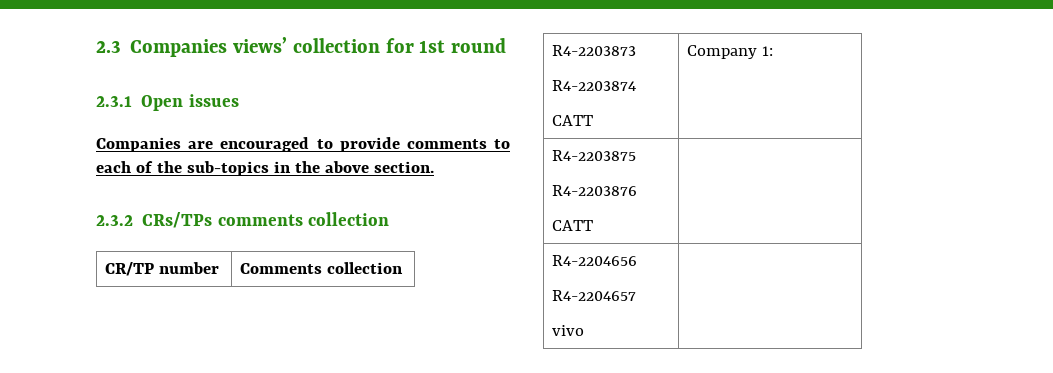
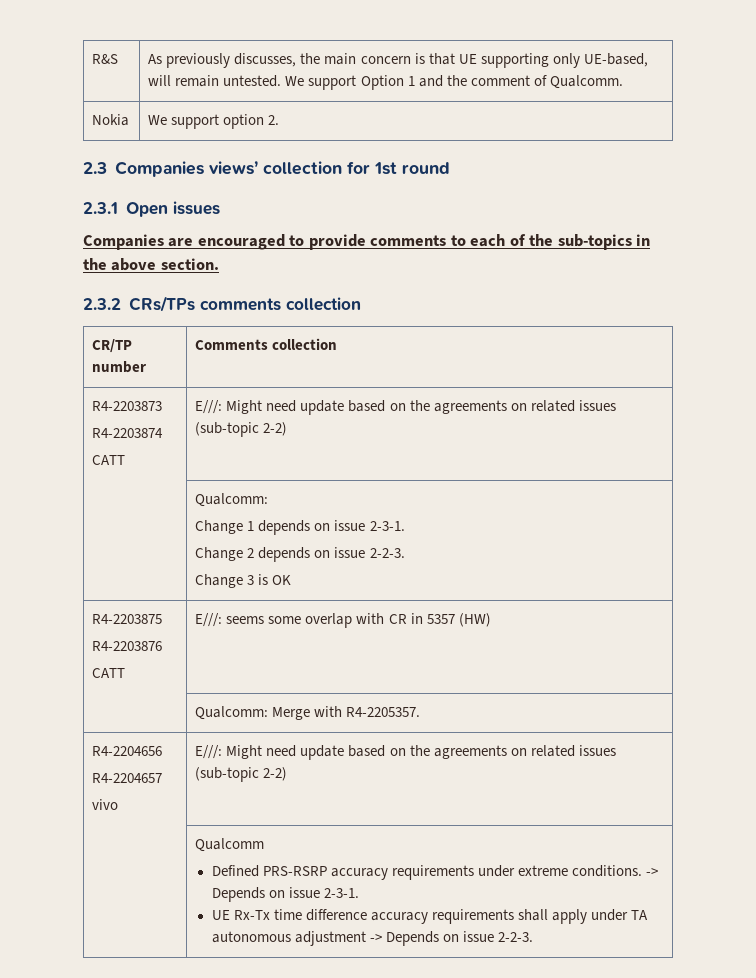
+ R&S | As previously discusses, the main concern is that UE supporting only UE-based, will remain untested. We support Option 1 and the comment of Qualcomm.
+ Nokia | We support option 2.
  R4-2203873
  R4-2203874
- CATT | Company 1:
+ CATT | E///: Might need update based on the agreements on related issues (sub-topic 2-2)
+ | Qualcomm:
+ Change 1 depends on issue 2-3-1.
+ Change 2 depends on issue 2-2-3.
+ Change 3 is OK
  R4-2203875
  R4-2203876
- CATT |
+ CATT | E///: seems some overlap with CR in 5357 (HW)
+ | Qualcomm: Merge with R4-2205357.
  R4-2204656
  R4-2204657
- vivo |
+ vivo | E///: Might need update based on the agreements on related issues (sub-topic 2-2)
+ | Qualcomm
+ Defined PRS-RSRP accuracy requirements under extreme conditions. -> Depends on issue 2-3-1.
+ UE Rx-Tx time difference accuracy requirements shall apply under TA autonomous adjustment -> Depends on issue 2-2-3.

